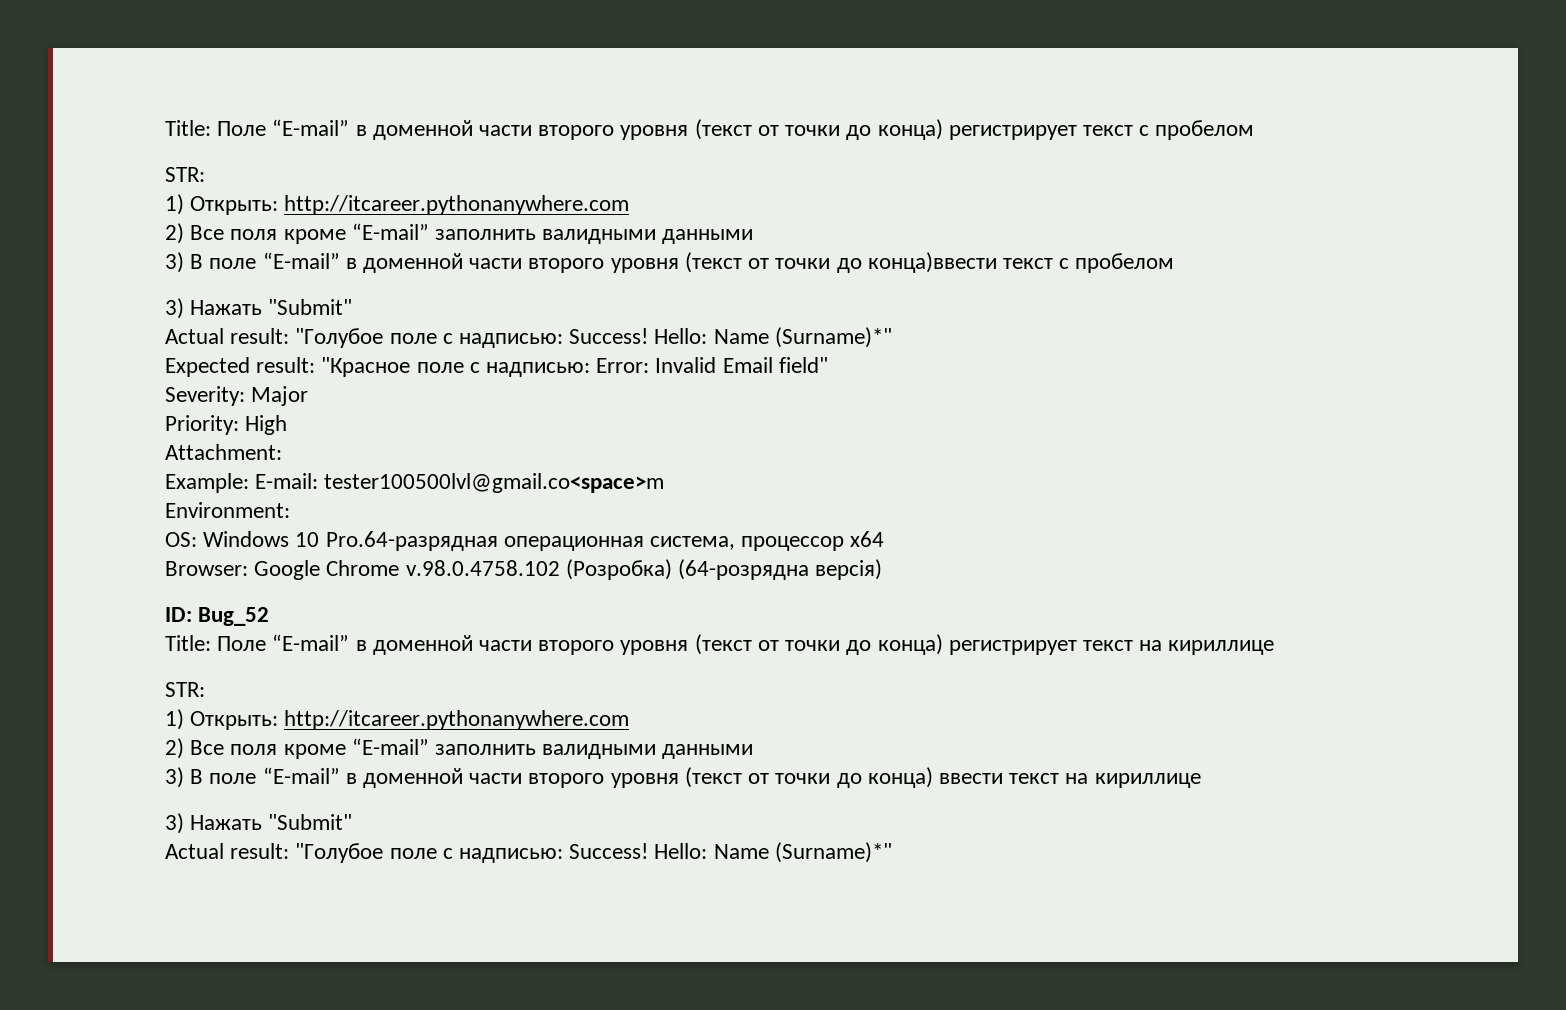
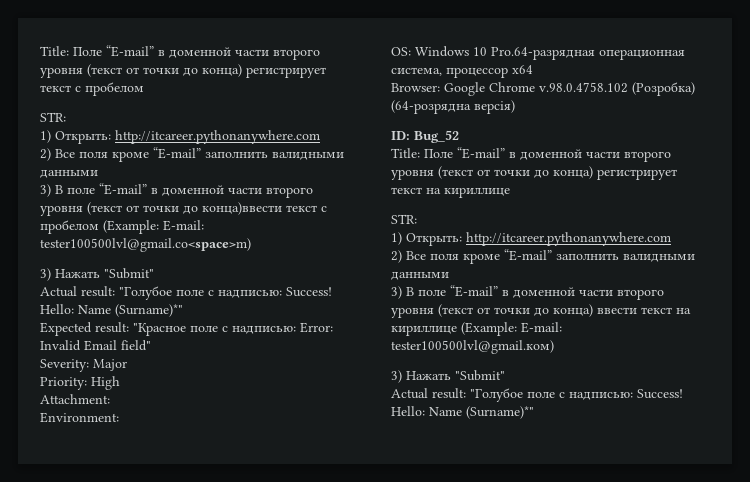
- 3) В поле “E-mail” в доменной части второго уровня (текст от точки до конца)ввести текст с пробелом
+ 3) В поле “E-mail” в доменной части второго уровня (текст от точки до конца)ввести текст с пробелом (Example: E-mail: tester100500lvl@gmail.co<space>m)
- Example: E-mail: tester100500lvl@gmail.co<space>m
- 3) В поле “E-mail” в доменной части второго уровня (текст от точки до конца) ввести текст на кириллице
+ 3) В поле “E-mail” в доменной части второго уровня (текст от точки до конца) ввести текст на кириллице (Example: E-mail: tester100500lvl@gmail.ком)

